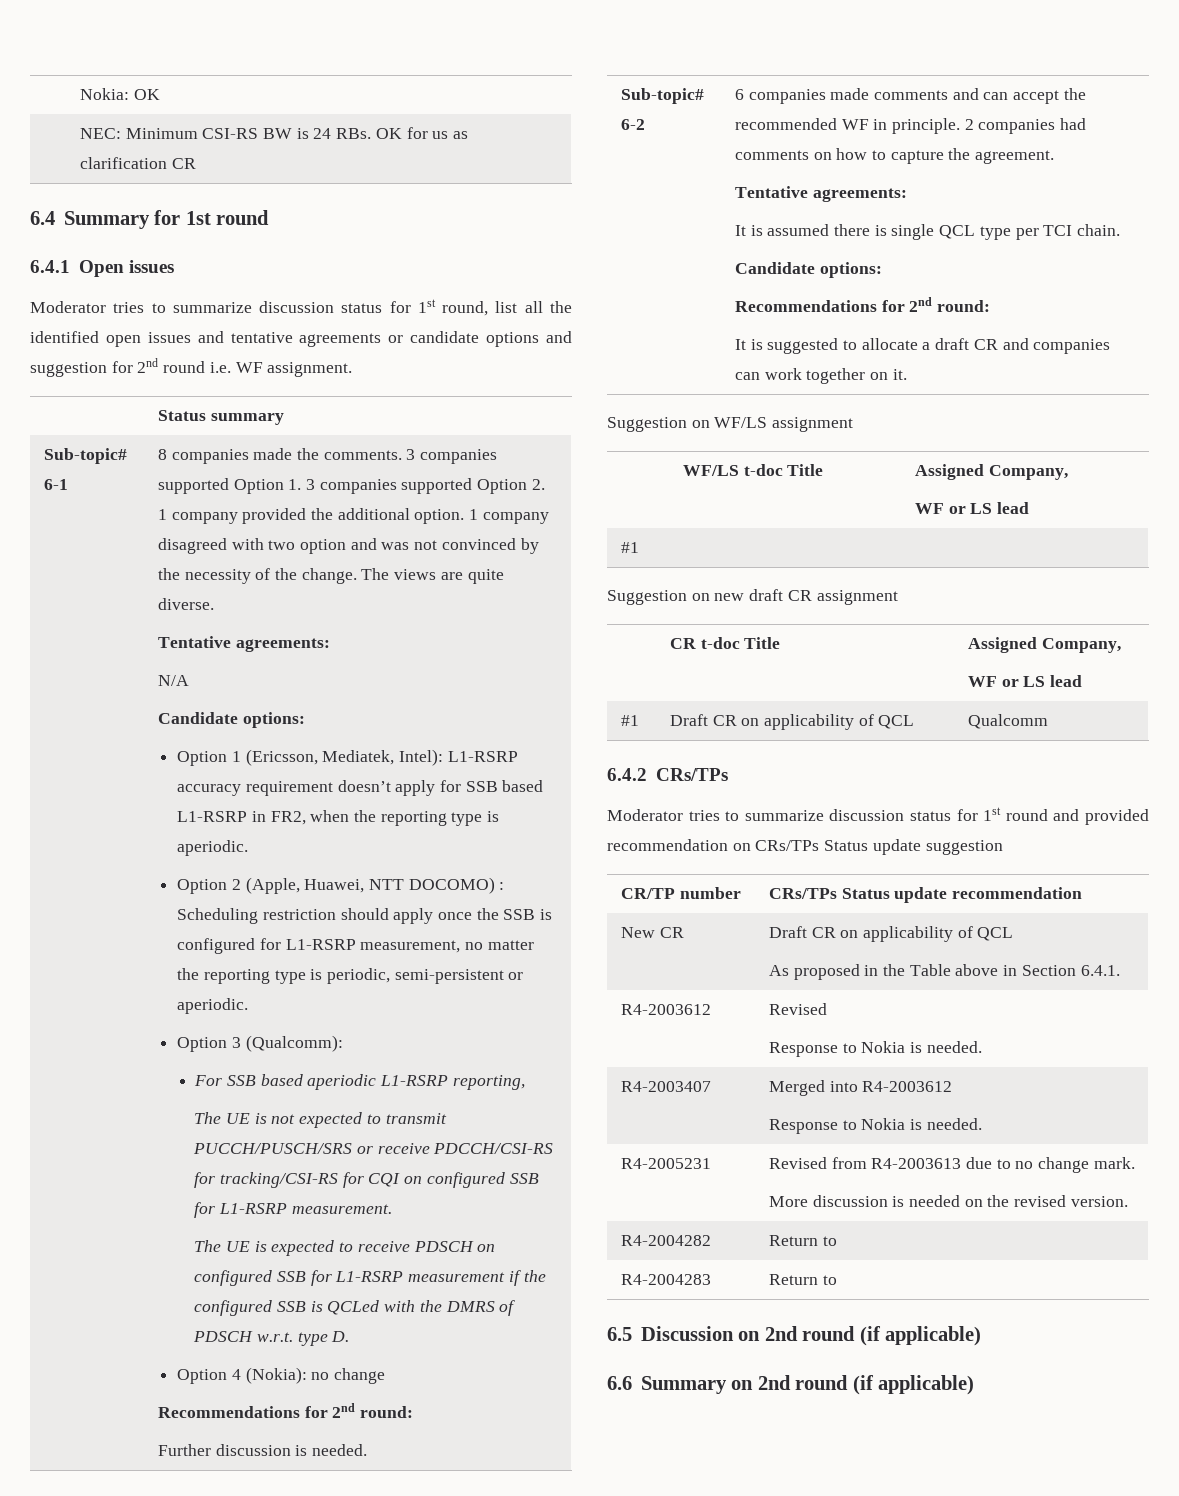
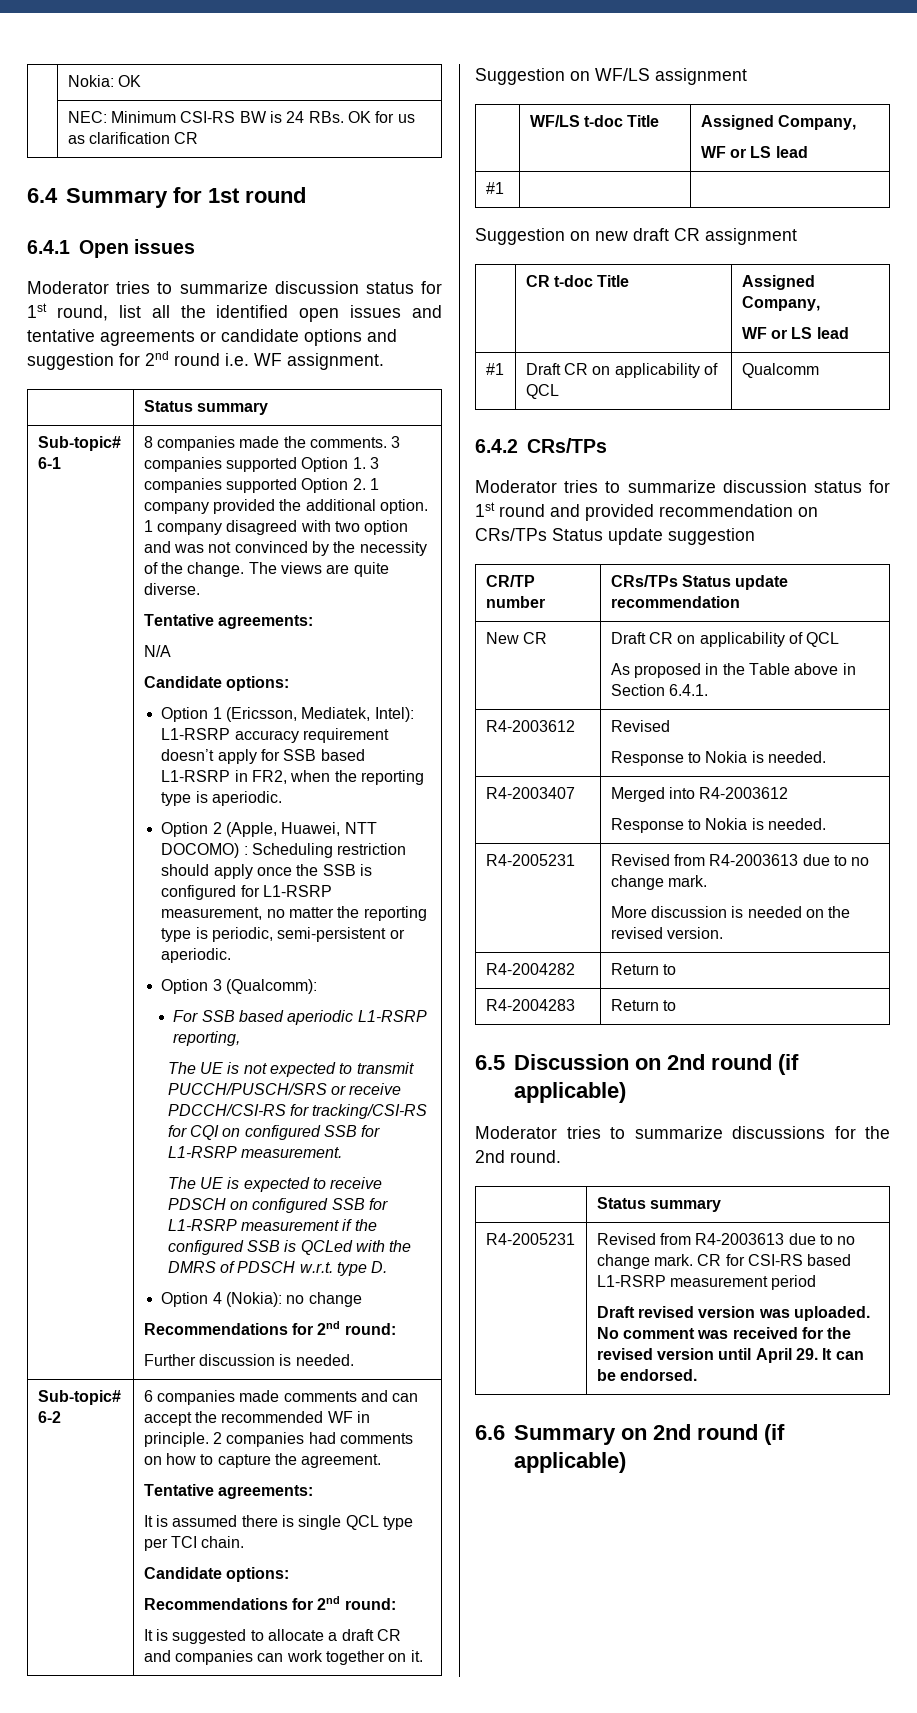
+ Moderator tries to summarize discussions for the 2nd round.
+ | Status summary
+ R4-2005231 | Revised from R4-2003613 due to no change mark. CR for CSI-RS based L1-RSRP measurement period
+ Draft revised version was uploaded. No comment was received for the revised version until April 29. It can be endorsed.

